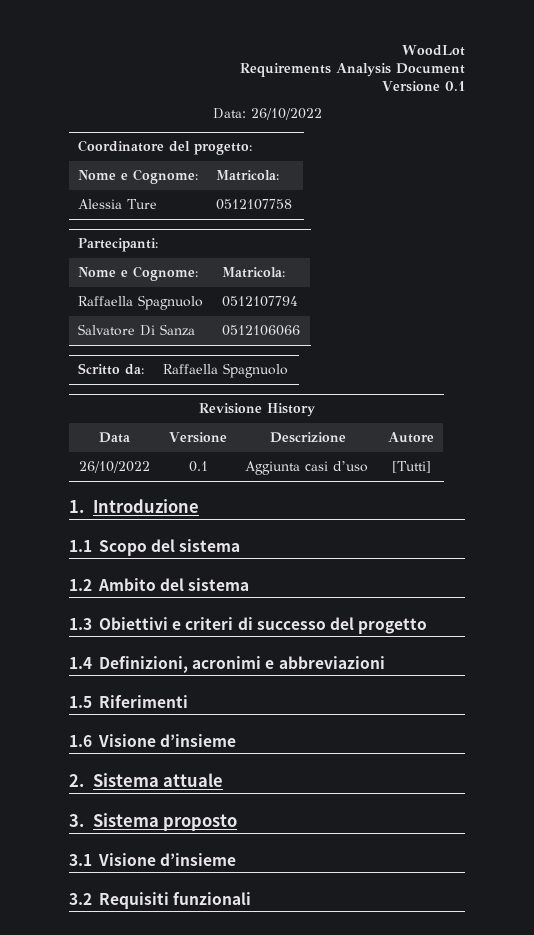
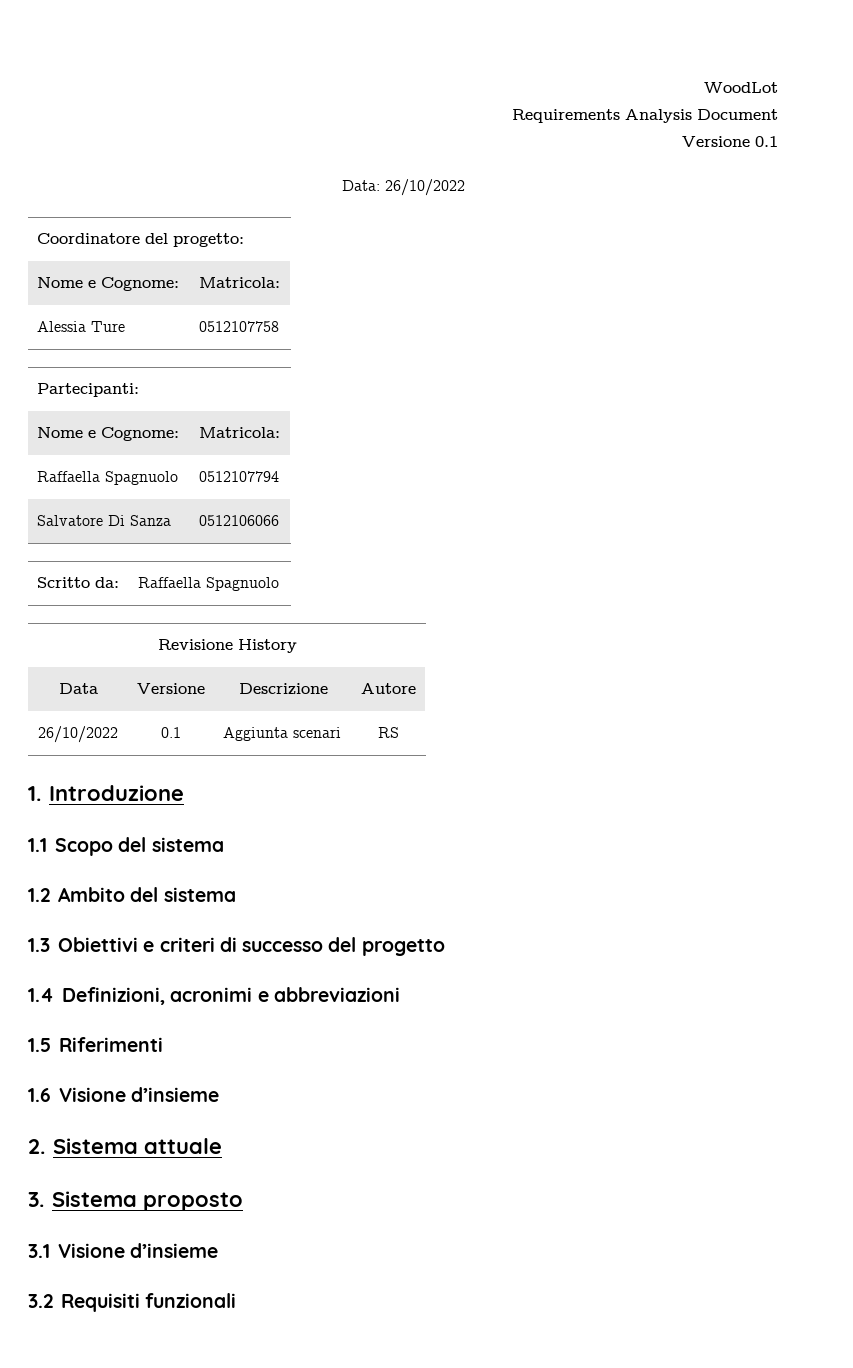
- 26/10/2022 | 0.1 | Aggiunta casi d’uso | [Tutti]
+ 26/10/2022 | 0.1 | Aggiunta scenari | RS

